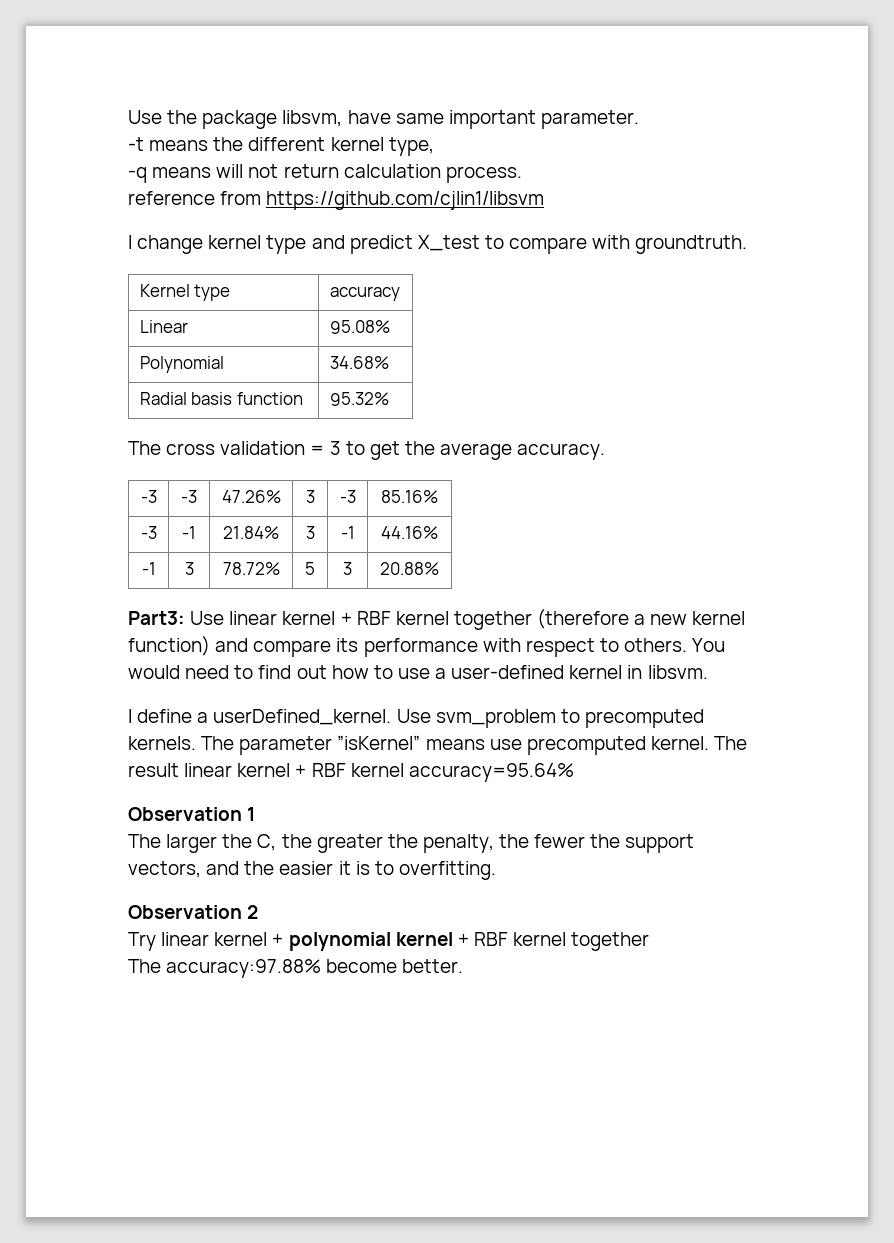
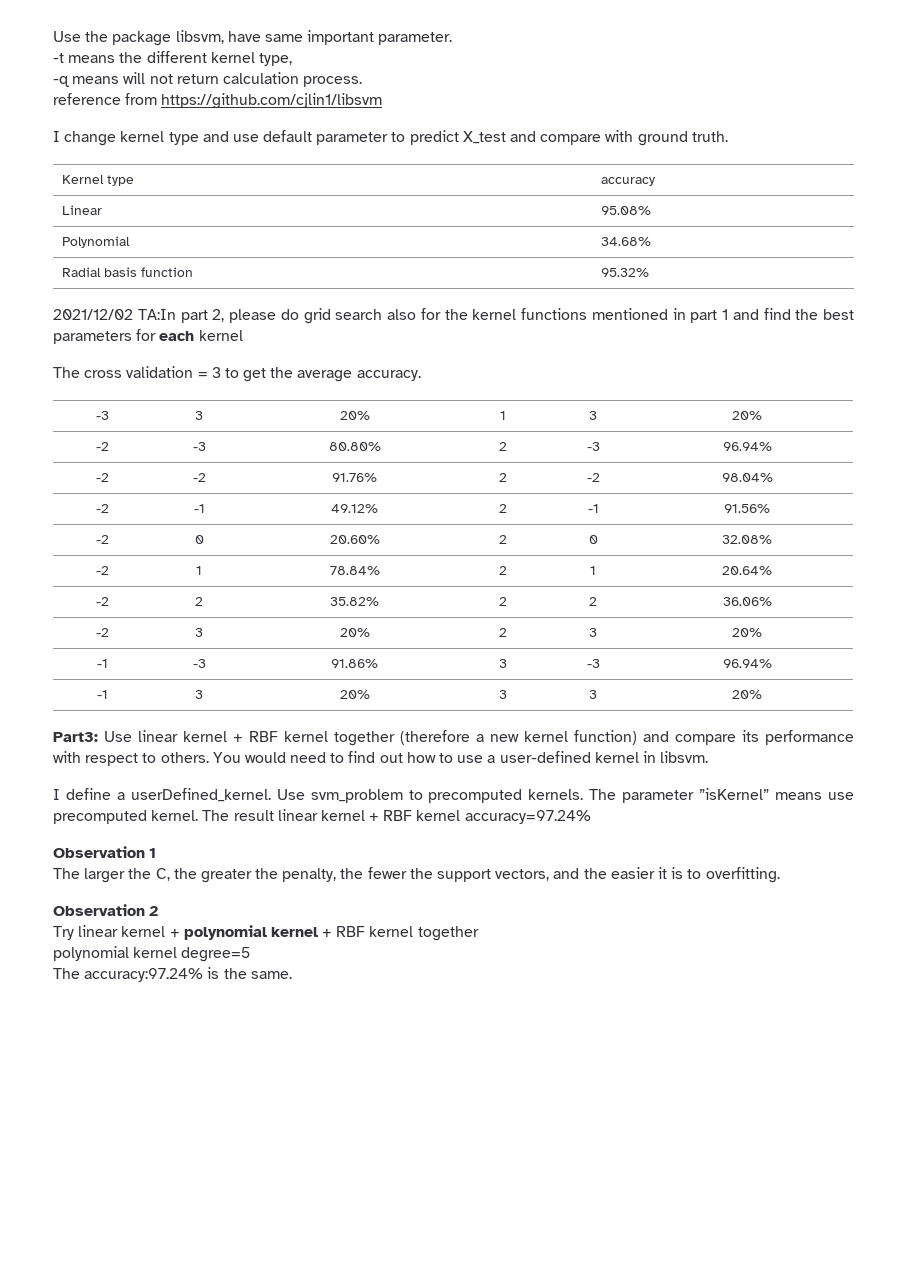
- I change kernel type and predict X_test to compare with groundtruth.
+ I change kernel type and use default parameter to predict X_test and compare with ground truth.
+ 2021/12/02 TA:In part 2, please do grid search also for the kernel functions mentioned in part 1 and find the best parameters for each kernel
- -3 | -3 | 47.26% | 3 | -3 | 85.16%
- -3 | -1 | 21.84% | 3 | -1 | 44.16%
+ -3 | 3 | 20% | 1 | 3 | 20%
+ -2 | -3 | 80.80% | 2 | -3 | 96.94%
+ -2 | -2 | 91.76% | 2 | -2 | 98.04%
+ -2 | -1 | 49.12% | 2 | -1 | 91.56%
+ -2 | 0 | 20.60% | 2 | 0 | 32.08%
+ -2 | 1 | 78.84% | 2 | 1 | 20.64%
+ -2 | 2 | 35.82% | 2 | 2 | 36.06%
+ -2 | 3 | 20% | 2 | 3 | 20%
+ -1 | -3 | 91.86% | 3 | -3 | 96.94%
- -1 | 3 | 78.72% | 5 | 3 | 20.88%
+ -1 | 3 | 20% | 3 | 3 | 20%
- The result linear kernel + RBF kernel accuracy=95.64%
+ The result linear kernel + RBF kernel accuracy=97.24%
- The accuracy:97.88% become better.
+ polynomial kernel degree=5
+ The accuracy:97.24% is the same.

